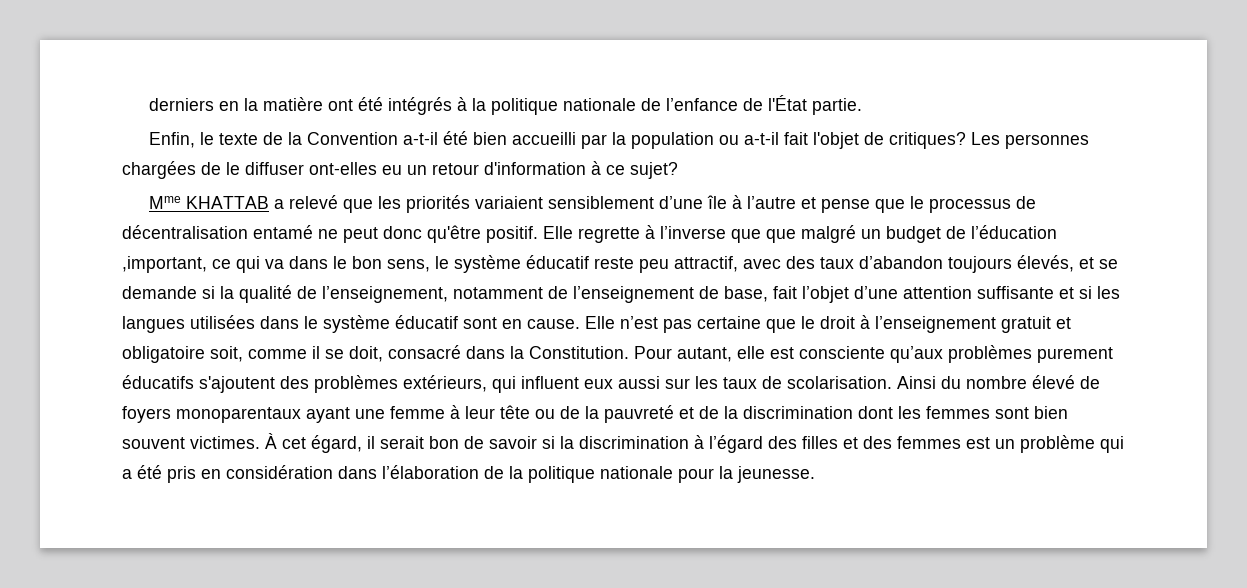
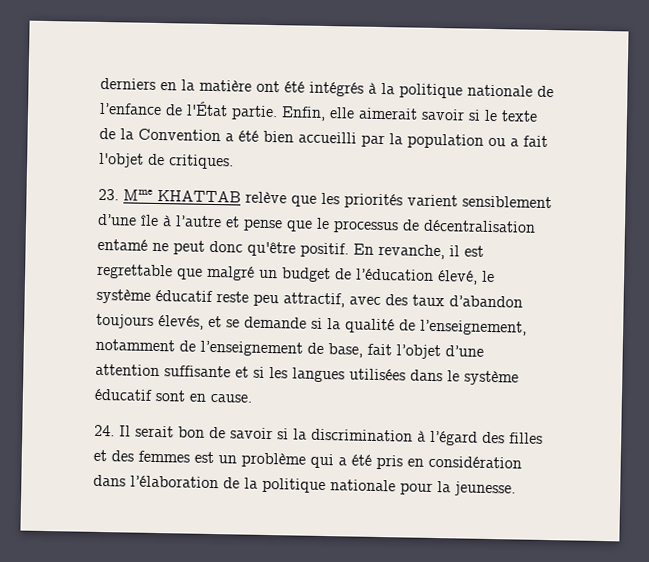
- derniers en la matière ont été intégrés à la politique nationale de l’enfance de l'État partie.
- Enfin, le texte de la Convention a-t-il été bien accueilli par la population ou a-t-il fait l'objet de critiques? Les personnes chargées de le diffuser ont-elles eu un retour d'information à ce sujet?
- Mme KHATTAB a relevé que les priorités variaient sensiblement d’une île à l’autre et pense que le processus de décentralisation entamé ne peut donc qu'être positif.
+ derniers en la matière ont été intégrés à la politique nationale de l’enfance de l'État partie. Enfin, elle aimerait savoir si le texte de la Convention a été bien accueilli par la population ou a fait l'objet de critiques.
+ 23. Mme KHATTAB relève que les priorités varient sensiblement d’une île à l’autre et pense que le processus de décentralisation entamé ne peut donc qu'être positif.
- Elle regrette à l’inverse que que malgré un budget de l’éducation ,important, ce qui va dans le bon sens, le système éducatif reste peu attractif, avec des taux d’abandon toujours élevés, et se demande si la qualité de l’enseignement, notamment de l’enseignement de base, fait l’objet d’une attention suffisante et si les langues utilisées dans le système éducatif sont en cause. Elle n’est pas certaine que le droit à l’enseignement gratuit et obligatoire soit, comme il se doit, consacré dans la Constitution. Pour autant, elle est consciente qu’aux problèmes purement éducatifs s'ajoutent des problèmes extérieurs, qui influent eux aussi sur les taux de scolarisation. Ainsi du nombre élevé de foyers monoparentaux ayant une femme à leur tête ou de la pauvreté et de la discrimination dont les femmes sont bien souvent victimes. À cet égard, il serait bon de savoir si la discrimination à l’égard des filles et des femmes est un problème qui a été pris en considération dans l’élaboration de la politique nationale pour la jeunesse.
+ En revanche, il est regrettable que malgré un budget de l’éducation élevé, le système éducatif reste peu attractif, avec des taux d’abandon toujours élevés, et se demande si la qualité de l’enseignement, notamment de l’enseignement de base, fait l’objet d’une attention suffisante et si les langues utilisées dans le système éducatif sont en cause.
+ 24. Il serait bon de savoir si la discrimination à l’égard des filles et des femmes est un problème qui a été pris en considération dans l’élaboration de la politique nationale pour la jeunesse.

